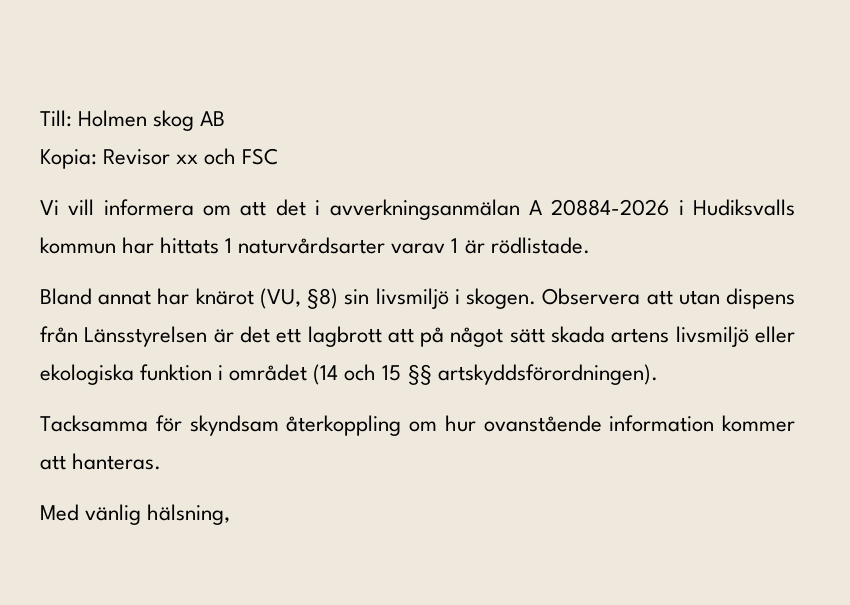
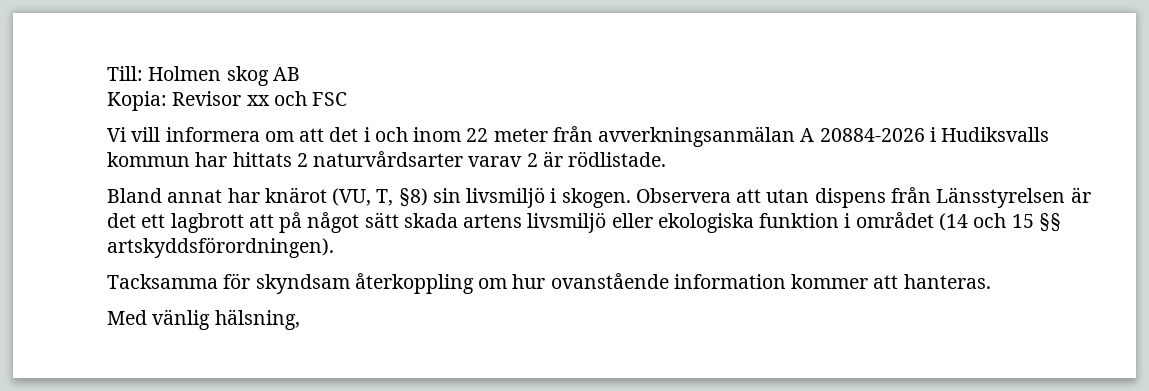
- Vi vill informera om att det i avverkningsanmälan A 20884-2026 i Hudiksvalls kommun har hittats 1 naturvårdsarter varav 1 är rödlistade.
+ Vi vill informera om att det i och inom 22 meter från avverkningsanmälan A 20884-2026 i Hudiksvalls kommun har hittats 2 naturvårdsarter varav 2 är rödlistade.
- Bland annat har knärot (VU, §8) sin livsmiljö i skogen.
+ Bland annat har knärot (VU, T, §8) sin livsmiljö i skogen.

